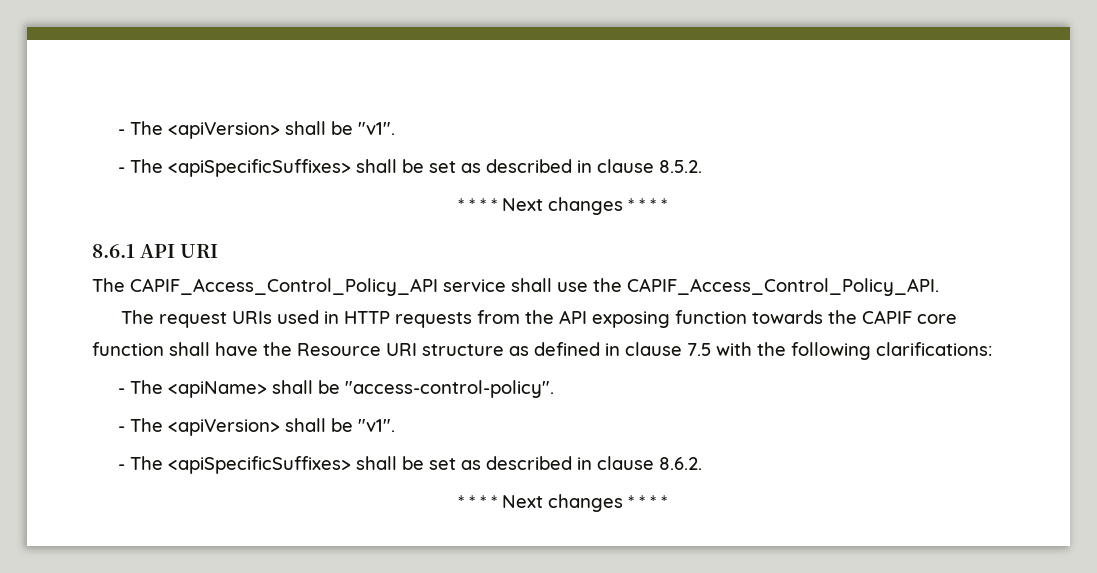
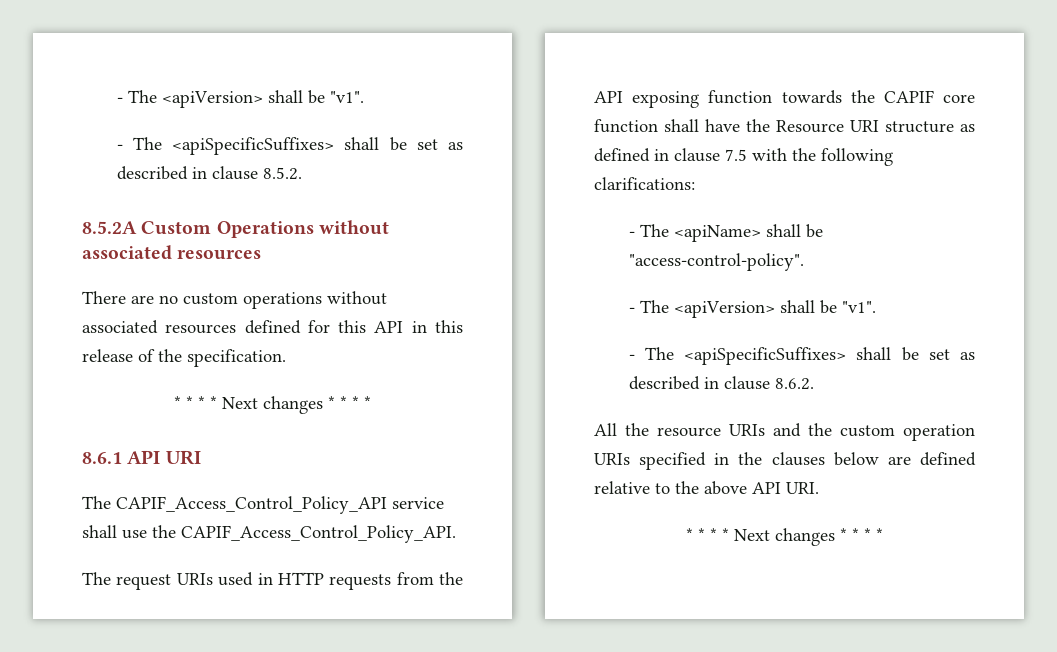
+ 8.5.2A Custom Operations without associated resources
+ There are no custom operations without associated resources defined for this API in this release of the specification.
+ All the resource URIs and the custom operation URIs specified in the clauses below are defined relative to the above API URI.

